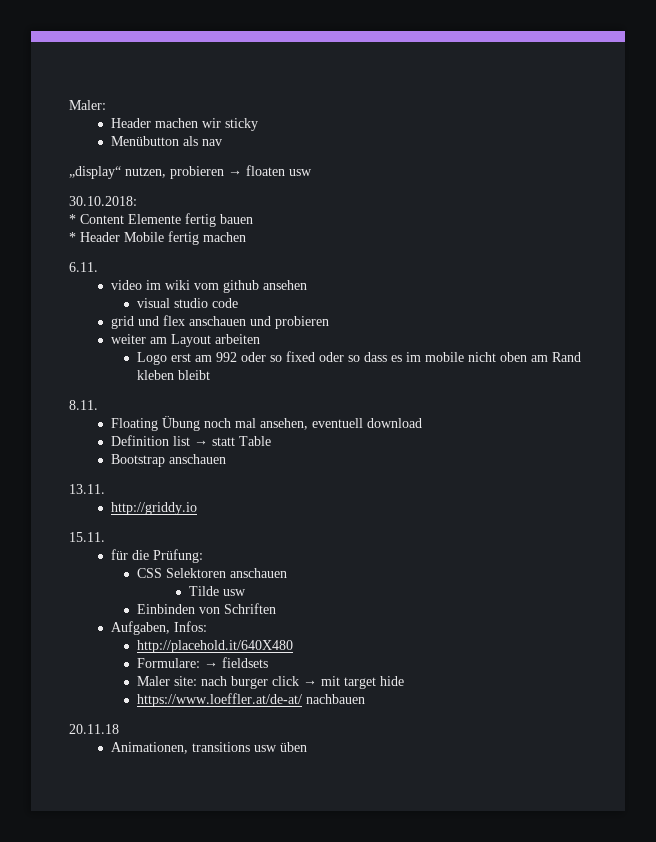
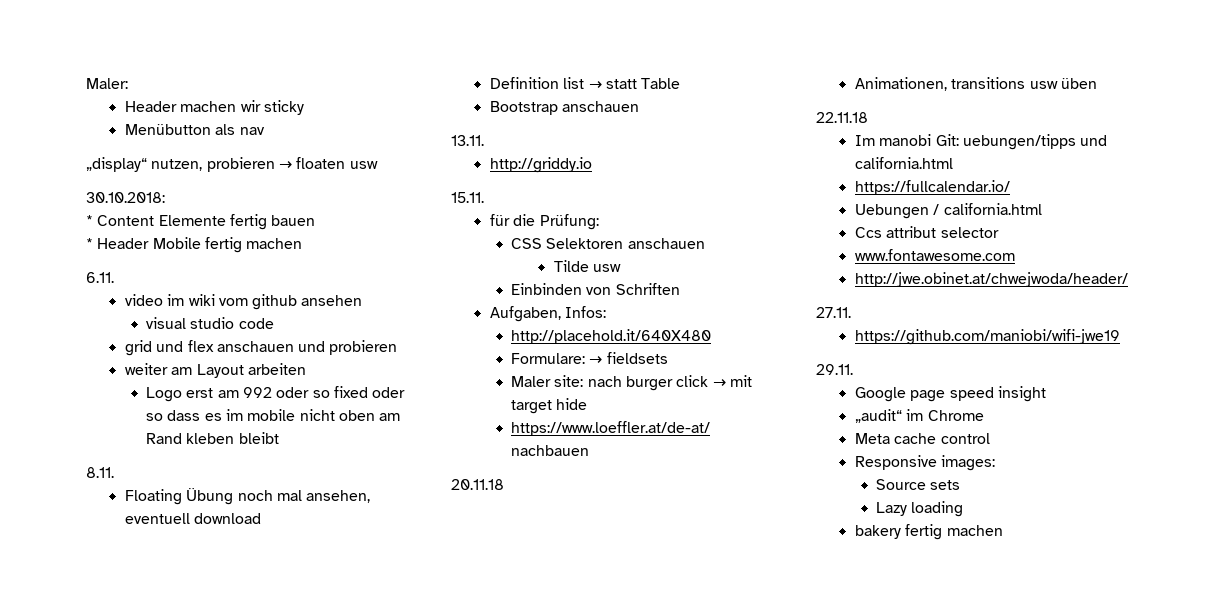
+ 22.11.18
+ Im manobi Git: uebungen/tipps und california.html
+ https://fullcalendar.io/
+ Uebungen / california.html
+ Ccs attribut selector
+ www.fontawesome.com
+ http://jwe.obinet.at/chwejwoda/header/
+ 27.11.
+ https://github.com/maniobi/wifi-jwe19
+ 29.11.
+ Google page speed insight
+ „audit“ im Chrome
+ Meta cache control
+ Responsive images:
+ Source sets
+ Lazy loading
+ bakery fertig machen

